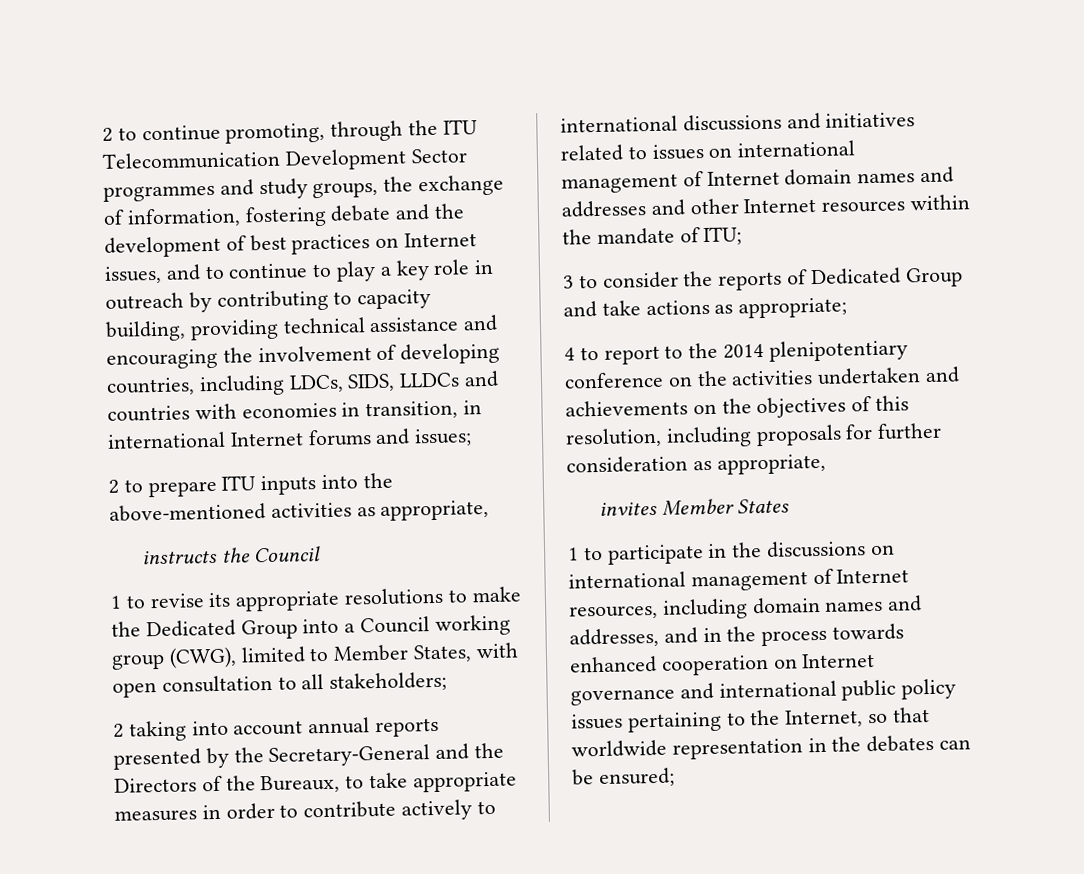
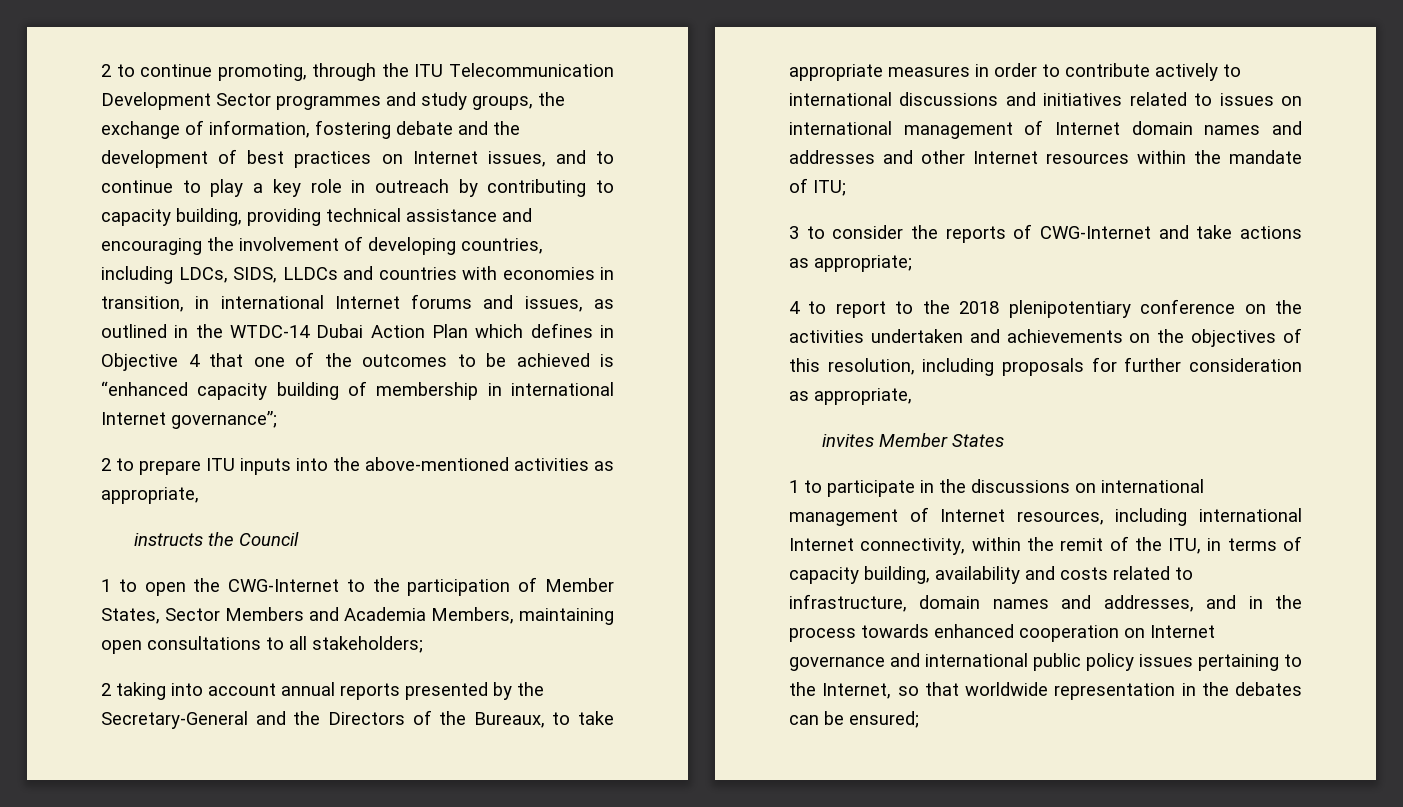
- 2 to continue promoting, through the ITU Telecommunication Development Sector programmes and study groups, the exchange of information, fostering debate and the development of best practices on Internet issues, and to continue to play a key role in outreach by contributing to capacity building, providing technical assistance and encouraging the involvement of developing countries, including LDCs, SIDS, LLDCs and countries with economies in transition, in international Internet forums and issues;
+ 2 to continue promoting, through the ITU Telecommunication Development Sector programmes and study groups, the exchange of information, fostering debate and the development of best practices on Internet issues, and to continue to play a key role in outreach by contributing to capacity building, providing technical assistance and encouraging the involvement of developing countries, including LDCs, SIDS, LLDCs and countries with economies in transition, in international Internet forums and issues, as outlined in the WTDC-14 Dubai Action Plan which defines in Objective 4 that one of the outcomes to be achieved is “enhanced capacity building of membership in international Internet governance”;
- 1 to revise its appropriate resolutions to make the Dedicated Group into a Council working group (CWG), limited to Member States, with open consultation to all stakeholders;
+ 1 to open the CWG-Internet to the participation of Member States, Sector Members and Academia Members, maintaining open consultations to all stakeholders;
- 3 to consider the reports of Dedicated Group and take actions as appropriate;
+ 3 to consider the reports of CWG-Internet and take actions as appropriate;
- 4 to report to the 2014 plenipotentiary conference on the activities undertaken and achievements on the objectives of this resolution, including proposals for further consideration as appropriate,
+ 4 to report to the 2018 plenipotentiary conference on the activities undertaken and achievements on the objectives of this resolution, including proposals for further consideration as appropriate,
- 1 to participate in the discussions on international management of Internet resources, including domain names and addresses, and in the process towards enhanced cooperation on Internet governance and international public policy issues pertaining to the Internet, so that worldwide representation in the debates can be ensured;
+ 1 to participate in the discussions on international management of Internet resources, including international Internet connectivity, within the remit of the ITU, in terms of capacity building, availability and costs related to infrastructure, domain names and addresses, and in the process towards enhanced cooperation on Internet governance and international public policy issues pertaining to the Internet, so that worldwide representation in the debates can be ensured;

